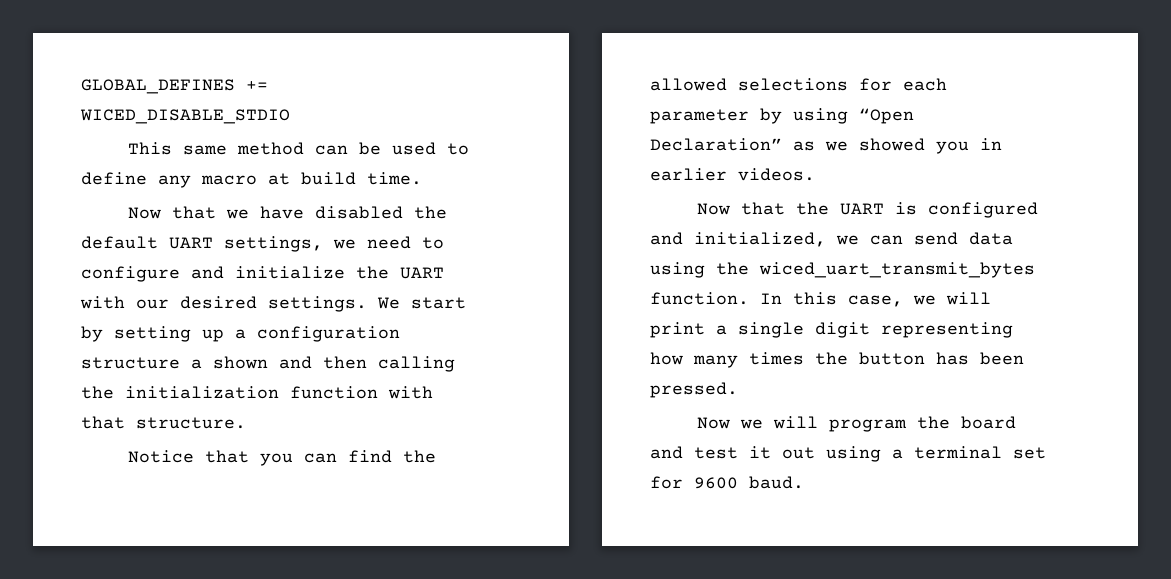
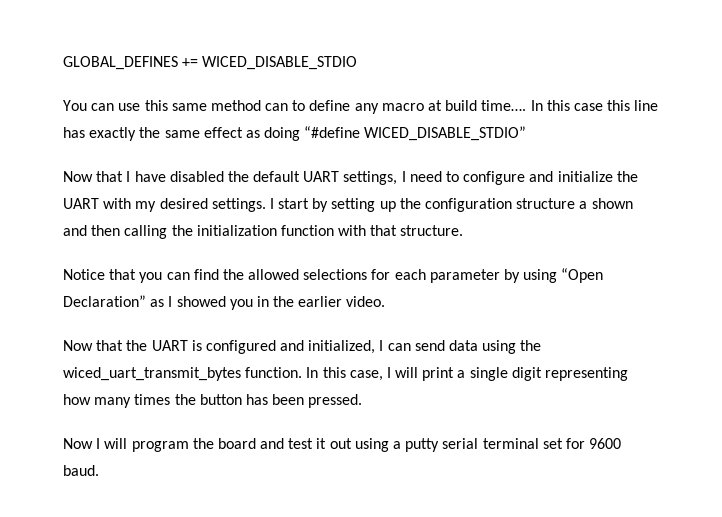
- This same method can be used to define any macro at build time.
- Now that we have disabled the default UART settings, we need to configure and initialize the UART with our desired settings.
+ You can use this same method can to define any macro at build time…. In this case this line has exactly the same effect as doing “#define WICED_DISABLE_STDIO”
+ Now that I have disabled the default UART settings, I need to configure and initialize the UART with my desired settings.
- We start by setting up a configuration structure a shown and then calling the initialization function with that structure.
+ I start by setting up the configuration structure a shown and then calling the initialization function with that structure.
- Notice that you can find the allowed selections for each parameter by using “Open Declaration” as we showed you in earlier videos.
+ Notice that you can find the allowed selections for each parameter by using “Open Declaration” as I showed you in the earlier video.
- Now that the UART is configured and initialized, we can send data using the wiced_uart_transmit_bytes function.
+ Now that the UART is configured and initialized, I can send data using the wiced_uart_transmit_bytes function.
- In this case, we will print a single digit representing how many times the button has been pressed.
+ In this case, I will print a single digit representing how many times the button has been pressed.
- Now we will program the board and test it out using a terminal set for 9600 baud.
+ Now I will program the board and test it out using a putty serial terminal set for 9600 baud.

